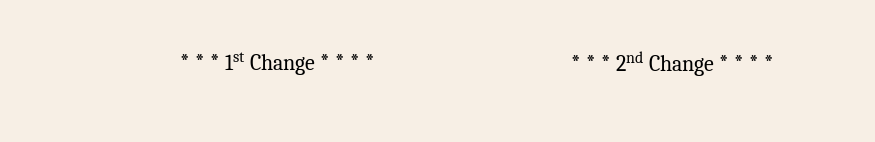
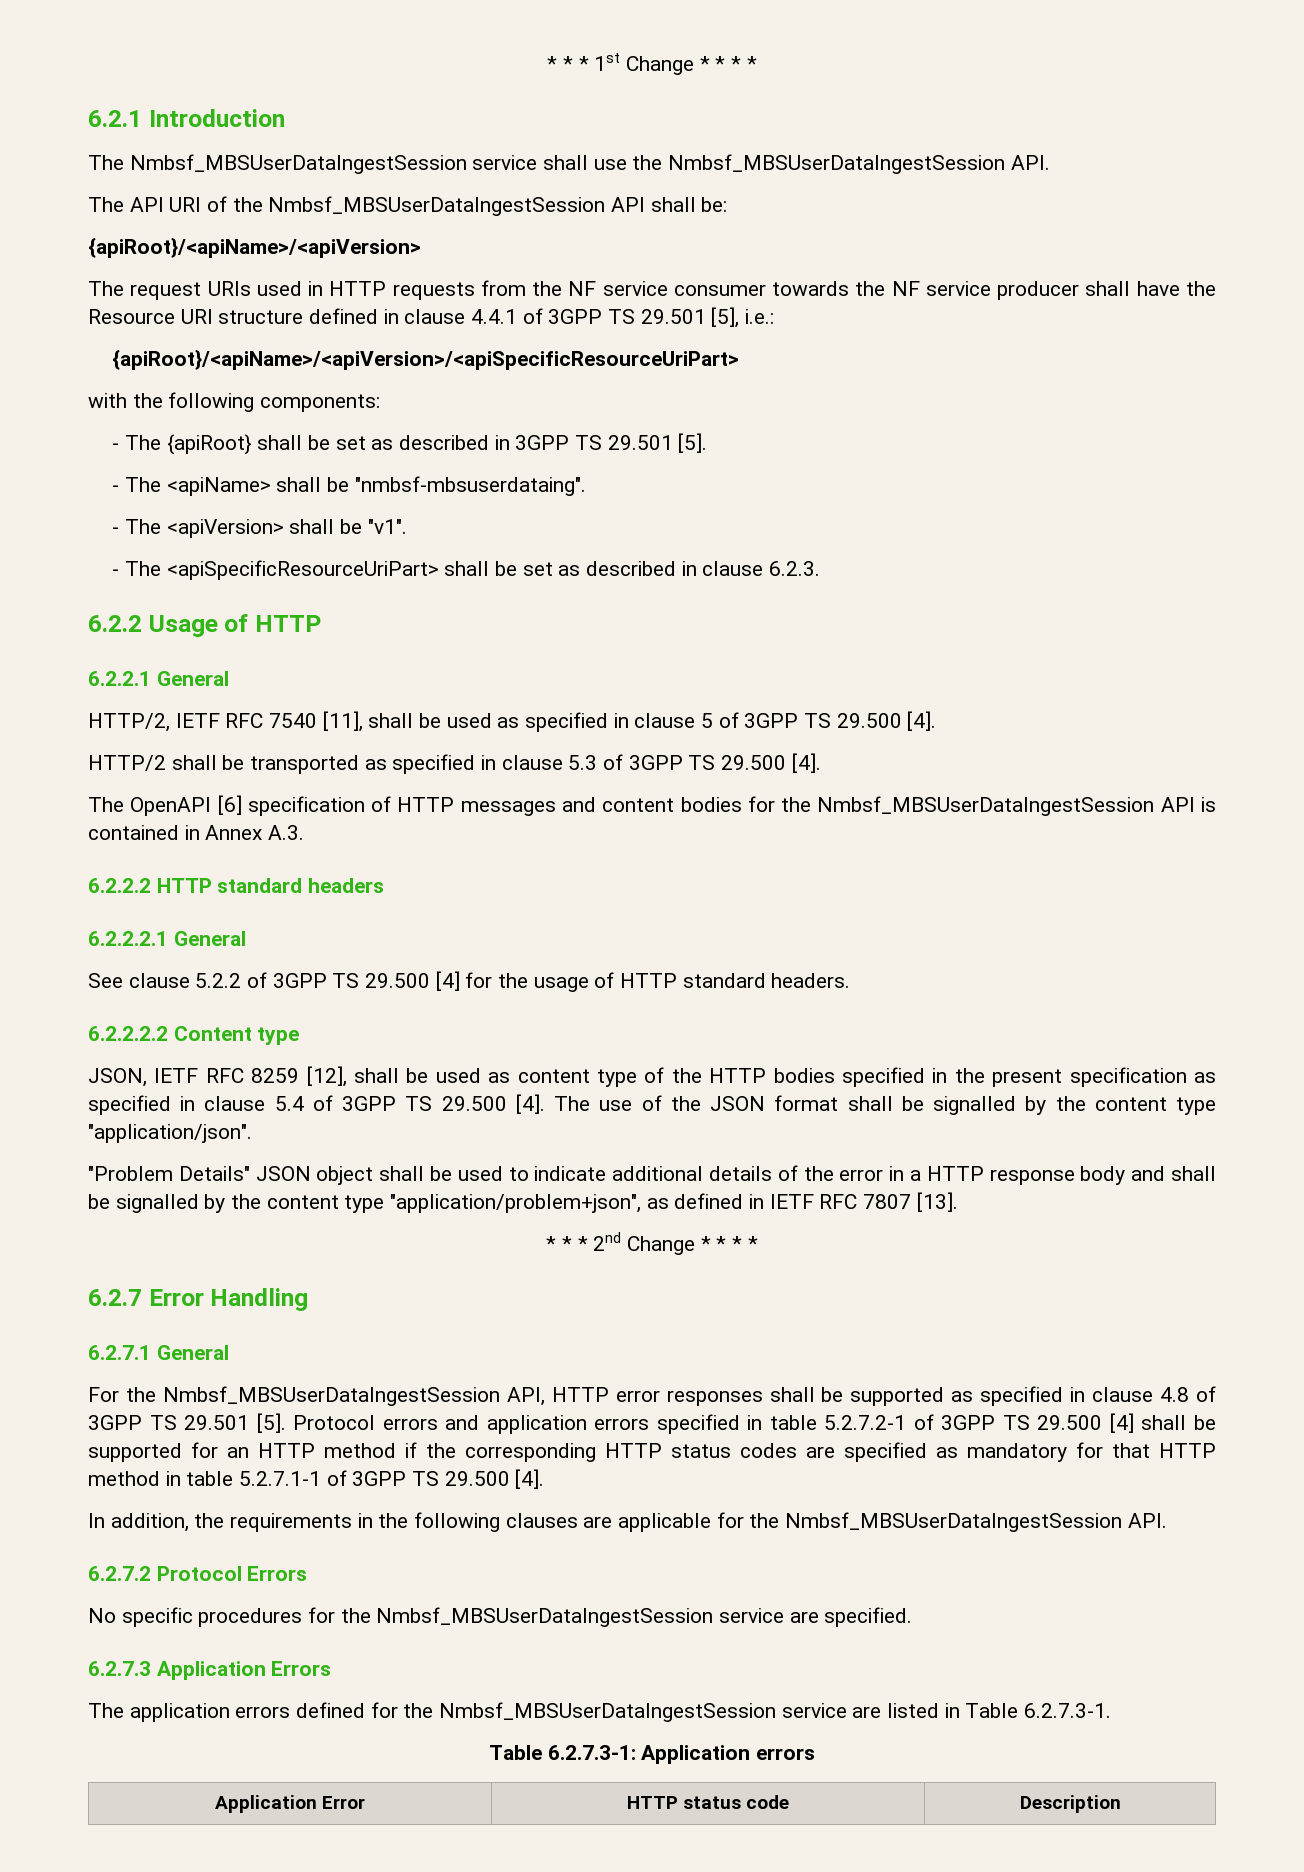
+ 6.2.1 Introduction
+ The Nmbsf_MBSUserDataIngestSession service shall use the Nmbsf_MBSUserDataIngestSession API.
+ The API URI of the Nmbsf_MBSUserDataIngestSession API shall be:
+ {apiRoot}/<apiName>/<apiVersion>
+ The request URIs used in HTTP requests from the NF service consumer towards the NF service producer shall have the Resource URI structure defined in clause 4.4.1 of 3GPP TS 29.501 [5], i.e.:
+ {apiRoot}/<apiName>/<apiVersion>/<apiSpecificResourceUriPart>
+ with the following components:
+ - The {apiRoot} shall be set as described in 3GPP TS 29.501 [5].
+ - The <apiName> shall be "nmbsf-mbsuserdataing".
+ - The <apiVersion> shall be "v1".
+ - The <apiSpecificResourceUriPart> shall be set as described in clause 6.2.3.
+ 6.2.2 Usage of HTTP
+ 6.2.2.1 General
+ HTTP/2, IETF RFC 7540 [11], shall be used as specified in clause 5 of 3GPP TS 29.500 [4].
+ HTTP/2 shall be transported as specified in clause 5.3 of 3GPP TS 29.500 [4].
+ The OpenAPI [6] specification of HTTP messages and content bodies for the Nmbsf_MBSUserDataIngestSession API is contained in Annex A.3.
+ 6.2.2.2 HTTP standard headers
+ 6.2.2.2.1 General
+ See clause 5.2.2 of 3GPP TS 29.500 [4] for the usage of HTTP standard headers.
+ 6.2.2.2.2 Content type
+ JSON, IETF RFC 8259 [12], shall be used as content type of the HTTP bodies specified in the present specification as specified in clause 5.4 of 3GPP TS 29.500 [4]. The use of the JSON format shall be signalled by the content type "application/json".
+ "Problem Details" JSON object shall be used to indicate additional details of the error in a HTTP response body and shall be signalled by the content type "application/problem+json", as defined in IETF RFC 7807 [13].
+ 6.2.7 Error Handling
+ 6.2.7.1 General
+ For the Nmbsf_MBSUserDataIngestSession API, HTTP error responses shall be supported as specified in clause 4.8 of 3GPP TS 29.501 [5]. Protocol errors and application errors specified in table 5.2.7.2-1 of 3GPP TS 29.500 [4] shall be supported for an HTTP method if the corresponding HTTP status codes are specified as mandatory for that HTTP method in table 5.2.7.1-1 of 3GPP TS 29.500 [4].
+ In addition, the requirements in the following clauses are applicable for the Nmbsf_MBSUserDataIngestSession API.
+ 6.2.7.2 Protocol Errors
+ No specific procedures for the Nmbsf_MBSUserDataIngestSession service are specified.
+ 6.2.7.3 Application Errors
+ The application errors defined for the Nmbsf_MBSUserDataIngestSession service are listed in Table 6.2.7.3-1.
+ Table 6.2.7.3-1: Application errors
+ Application Error | HTTP status code | Description

